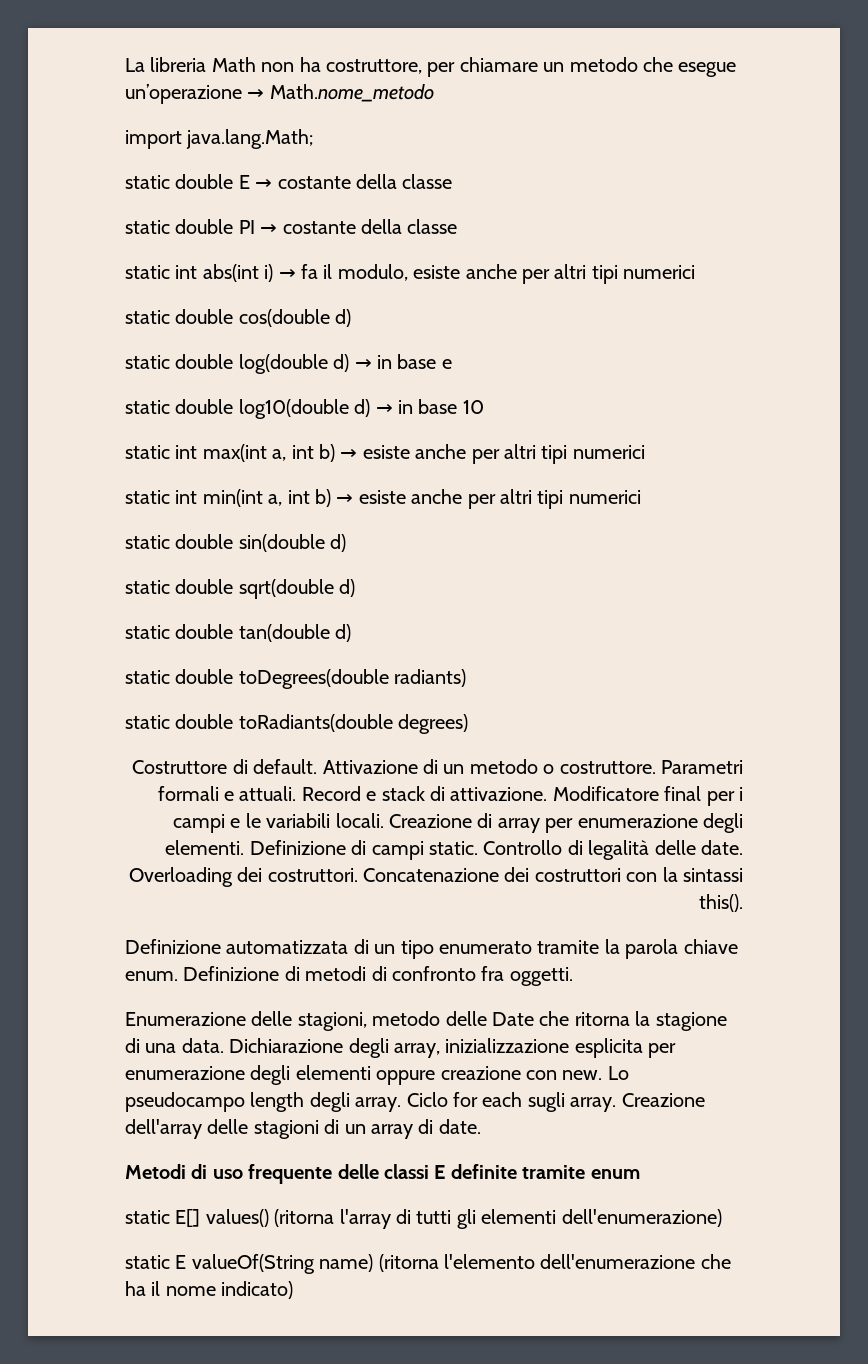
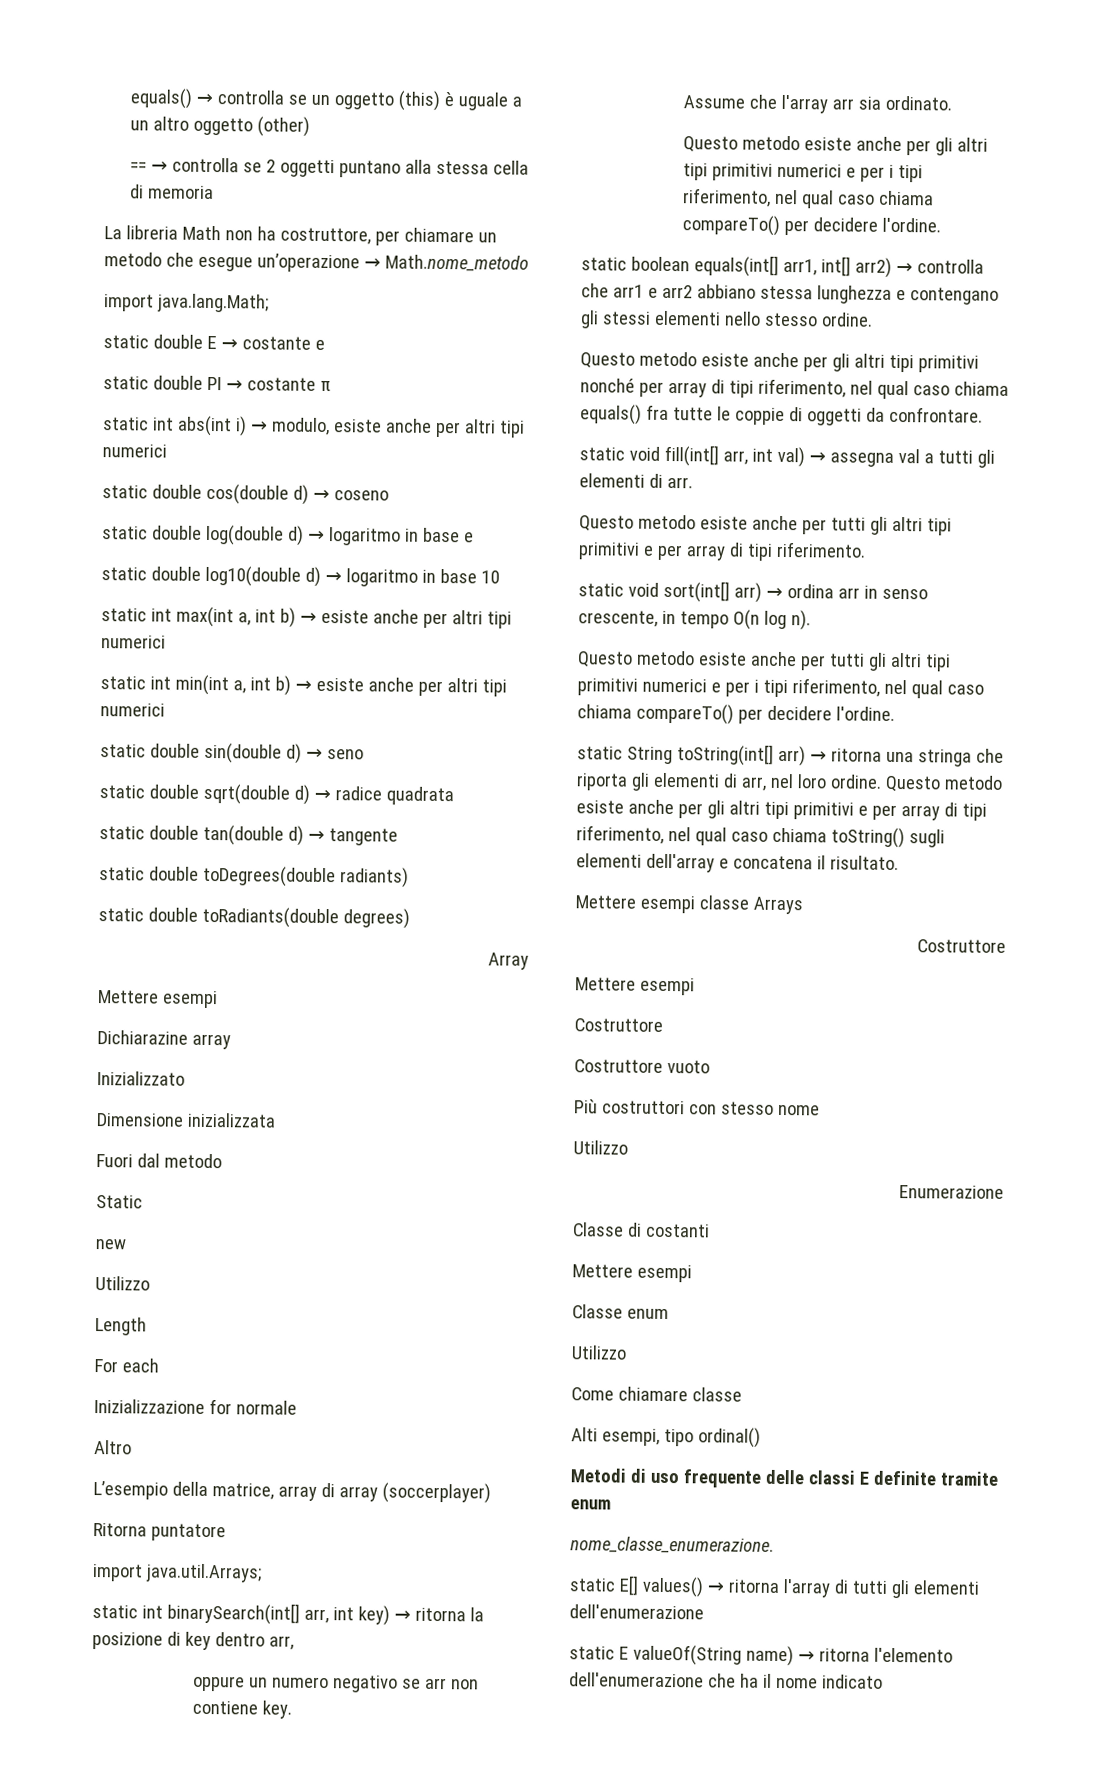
+ equals() → controlla se un oggetto (this) è uguale a un altro oggetto (other)
+ == → controlla se 2 oggetti puntano alla stessa cella di memoria
- static double E → costante della classe
+ static double E → costante e
- static double PI → costante della classe
+ static double PI → costante π
- static int abs(int i) → fa il modulo, esiste anche per altri tipi numerici
+ static int abs(int i) → modulo, esiste anche per altri tipi numerici
- static double cos(double d)
+ static double cos(double d) → coseno
- static double log(double d) → in base e
+ static double log(double d) → logaritmo in base e
- static double log10(double d) → in base 10
+ static double log10(double d) → logaritmo in base 10
- static double sin(double d)
+ static double sin(double d) → seno
- static double sqrt(double d)
+ static double sqrt(double d) → radice quadrata
- static double tan(double d)
+ static double tan(double d) → tangente
- Costruttore di default. Attivazione di un metodo o costruttore. Parametri formali e attuali. Record e stack di attivazione. Modificatore final per i campi e le variabili locali. Creazione di array per enumerazione degli elementi. Definizione di campi static. Controllo di legalità delle date. Overloading dei costruttori. Concatenazione dei costruttori con la sintassi this().
- Definizione automatizzata di un tipo enumerato tramite la parola chiave enum. Definizione di metodi di confronto fra oggetti.
- Enumerazione delle stagioni, metodo delle Date che ritorna la stagione di una data. Dichiarazione degli array, inizializzazione esplicita per enumerazione degli elementi oppure creazione con new. Lo pseudocampo length degli array. Ciclo for each sugli array. Creazione dell'array delle stagioni di un array di date.
+ Array
+ Mettere esempi
+ Dichiarazine array
+ Inizializzato
+ Dimensione inizializzata
+ Fuori dal metodo
+ Static
+ new
+ Utilizzo
+ Length
+ For each
+ Inizializzazione for normale
+ Altro
+ L’esempio della matrice, array di array (soccerplayer)
+ Ritorna puntatore
+ import java.util.Arrays;
+ static int binarySearch(int[] arr, int key) → ritorna la posizione di key dentro arr,
+ oppure un numero negativo se arr non contiene key.
+ Assume che l'array arr sia ordinato.
+ Questo metodo esiste anche per gli altri tipi primitivi numerici e per i tipi riferimento, nel qual caso chiama compareTo() per decidere l'ordine.
+ static boolean equals(int[] arr1, int[] arr2) → controlla che arr1 e arr2 abbiano stessa lunghezza e contengano gli stessi elementi nello stesso ordine.
+ Questo metodo esiste anche per gli altri tipi primitivi nonché per array di tipi riferimento, nel qual caso chiama equals() fra tutte le coppie di oggetti da confrontare.
+ static void fill(int[] arr, int val) → assegna val a tutti gli elementi di arr.
+ Questo metodo esiste anche per tutti gli altri tipi primitivi e per array di tipi riferimento.
+ static void sort(int[] arr) → ordina arr in senso crescente, in tempo O(n log n).
+ Questo metodo esiste anche per tutti gli altri tipi primitivi numerici e per i tipi riferimento, nel qual caso chiama compareTo() per decidere l'ordine.
+ static String toString(int[] arr) → ritorna una stringa che riporta gli elementi di arr, nel loro ordine. Questo metodo esiste anche per gli altri tipi primitivi e per array di tipi riferimento, nel qual caso chiama toString() sugli elementi dell'array e concatena il risultato.
+ Mettere esempi classe Arrays
+ Costruttore
+ Mettere esempi
+ Costruttore
+ Costruttore vuoto
+ Più costruttori con stesso nome
+ Utilizzo
+ Enumerazione
+ Classe di costanti
+ Mettere esempi
+ Classe enum
+ Utilizzo
+ Come chiamare classe
+ Alti esempi, tipo ordinal()
+ nome_classe_enumerazione.
- static E[] values() (ritorna l'array di tutti gli elementi dell'enumerazione)
+ static E[] values() → ritorna l'array di tutti gli elementi dell'enumerazione
- static E valueOf(String name) (ritorna l'elemento dell'enumerazione che ha il nome indicato)
+ static E valueOf(String name) → ritorna l'elemento dell'enumerazione che ha il nome indicato

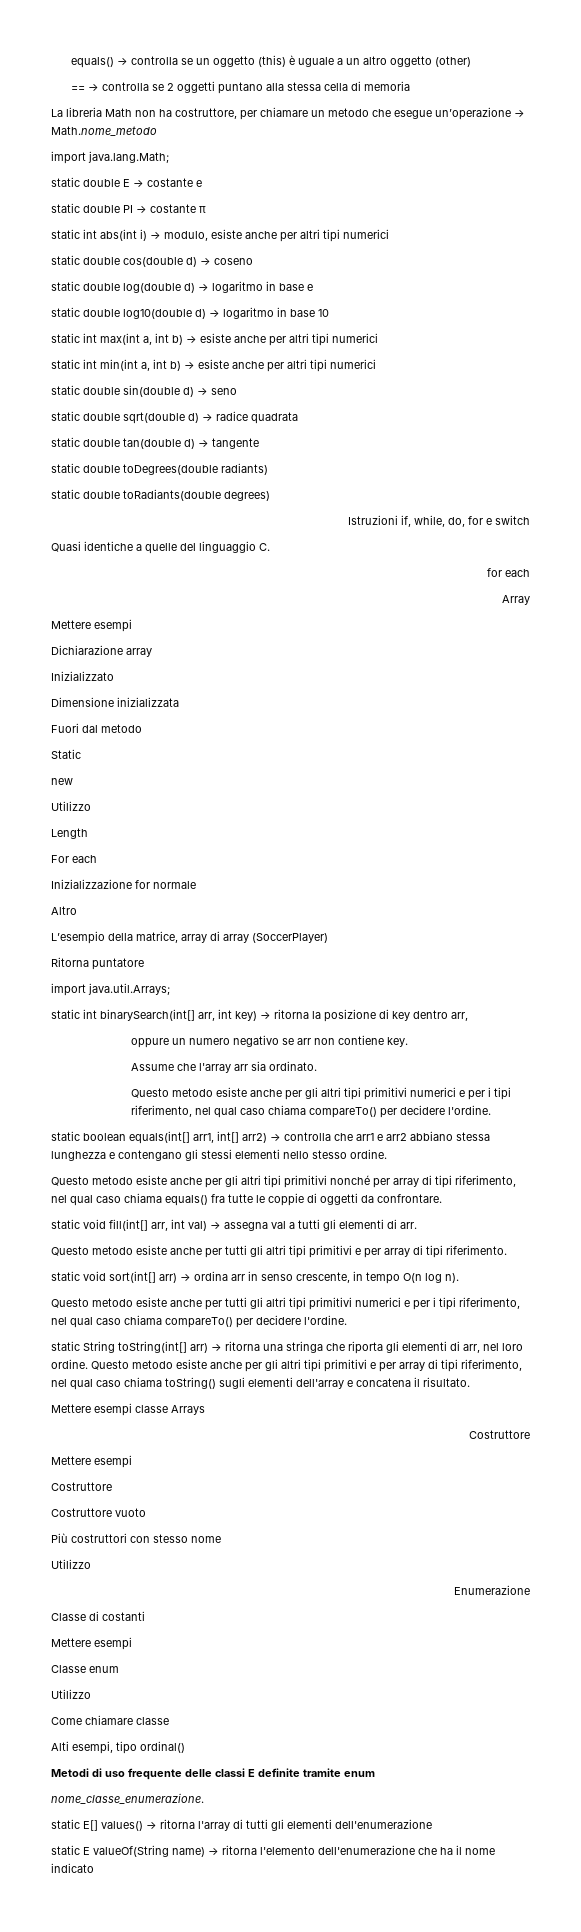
+ Istruzioni if, while, do, for e switch
+ Quasi identiche a quelle del linguaggio C.
+ for each
- Dichiarazine array
+ Dichiarazione array
- L’esempio della matrice, array di array (soccerplayer)
+ L’esempio della matrice, array di array (SoccerPlayer)

